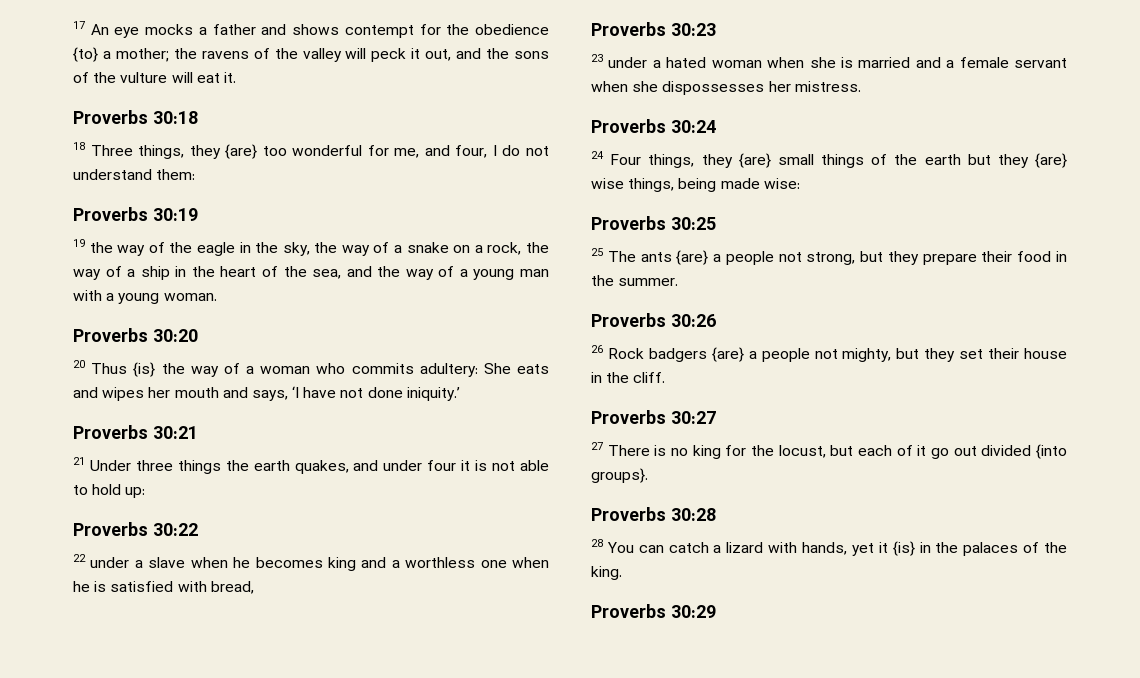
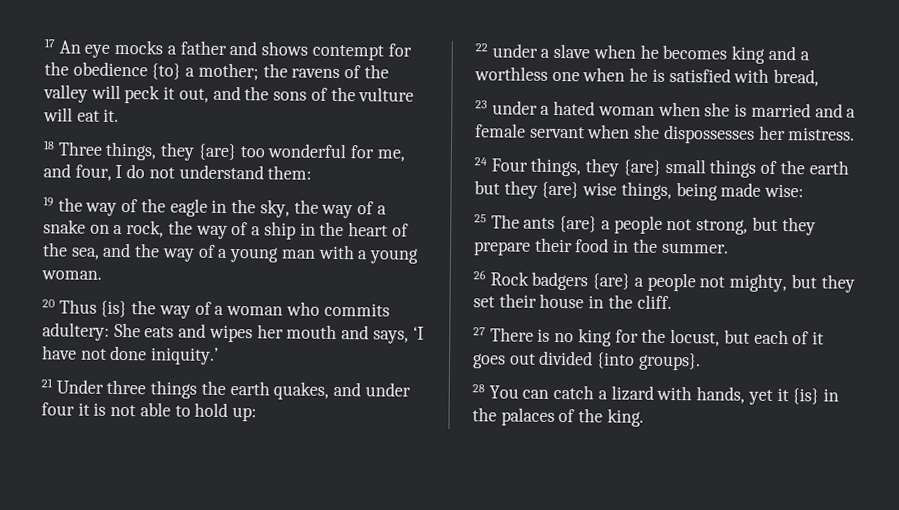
- Proverbs 30:18
- Proverbs 30:19
- Proverbs 30:20
- Proverbs 30:21
- Proverbs 30:22
- Proverbs 30:23
- Proverbs 30:24
- Proverbs 30:25
- Proverbs 30:26
- Proverbs 30:27
- 27 There is no king for the locust, but each of it go out divided {into groups}.
+ 27 There is no king for the locust, but each of it goes out divided {into groups}.
- Proverbs 30:28
- Proverbs 30:29

